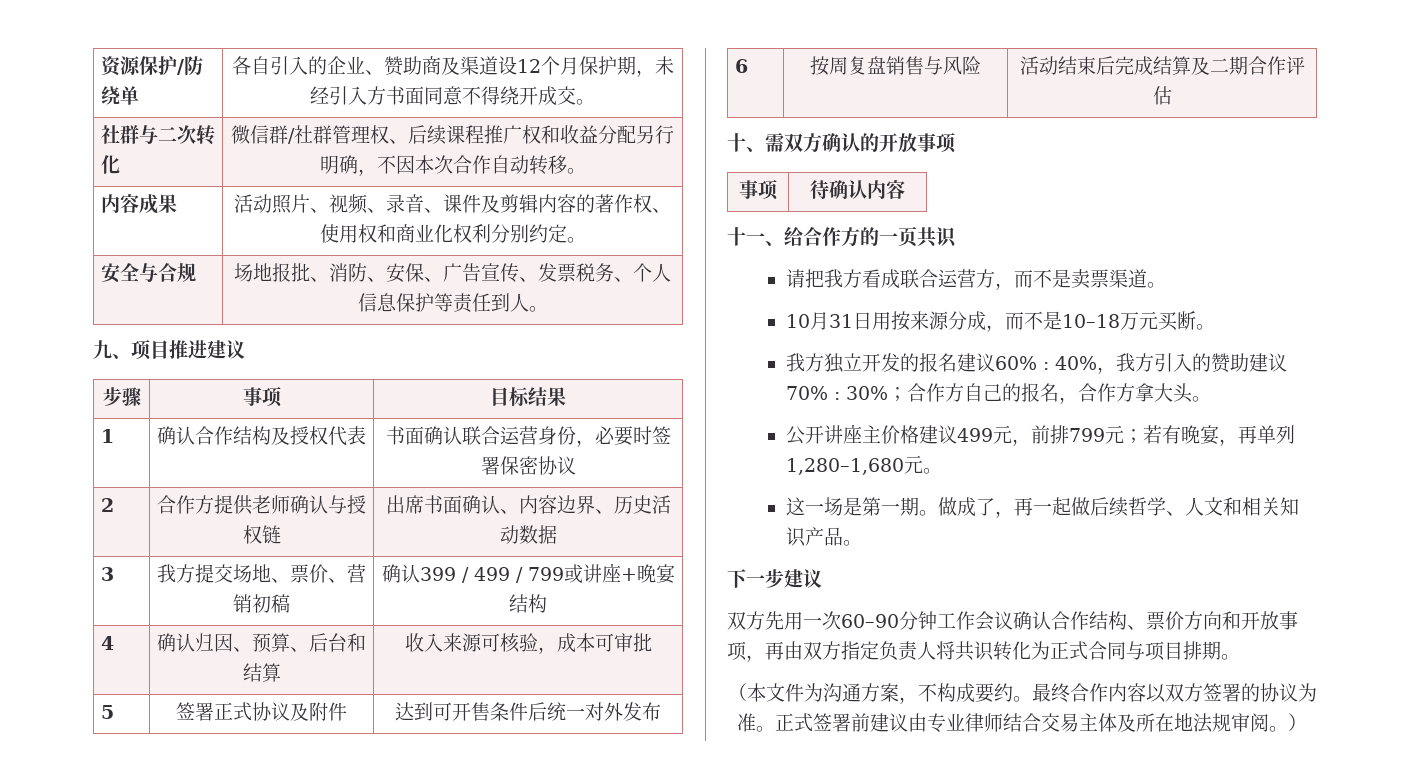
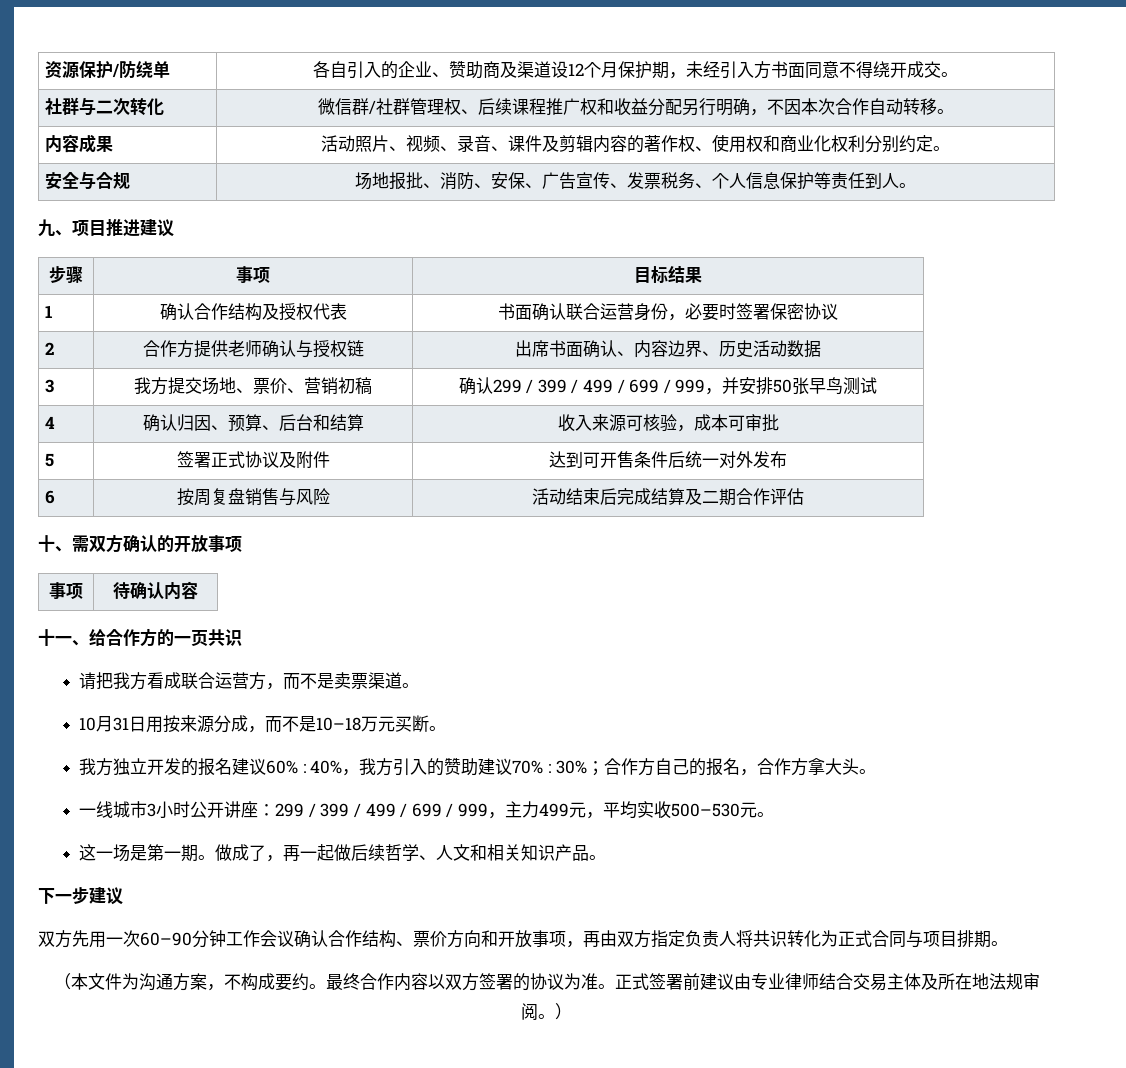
- 3 | 我方提交场地、票价、营销初稿 | 确认399 / 499 / 799或讲座+晚宴结构
+ 3 | 我方提交场地、票价、营销初稿 | 确认299 / 399 / 499 / 699 / 999，并安排50张早鸟测试
- 公开讲座主价格建议499元，前排799元；若有晚宴，再单列1,280–1,680元。
+ 一线城市3小时公开讲座：299 / 399 / 499 / 699 / 999，主力499元，平均实收500–530元。

